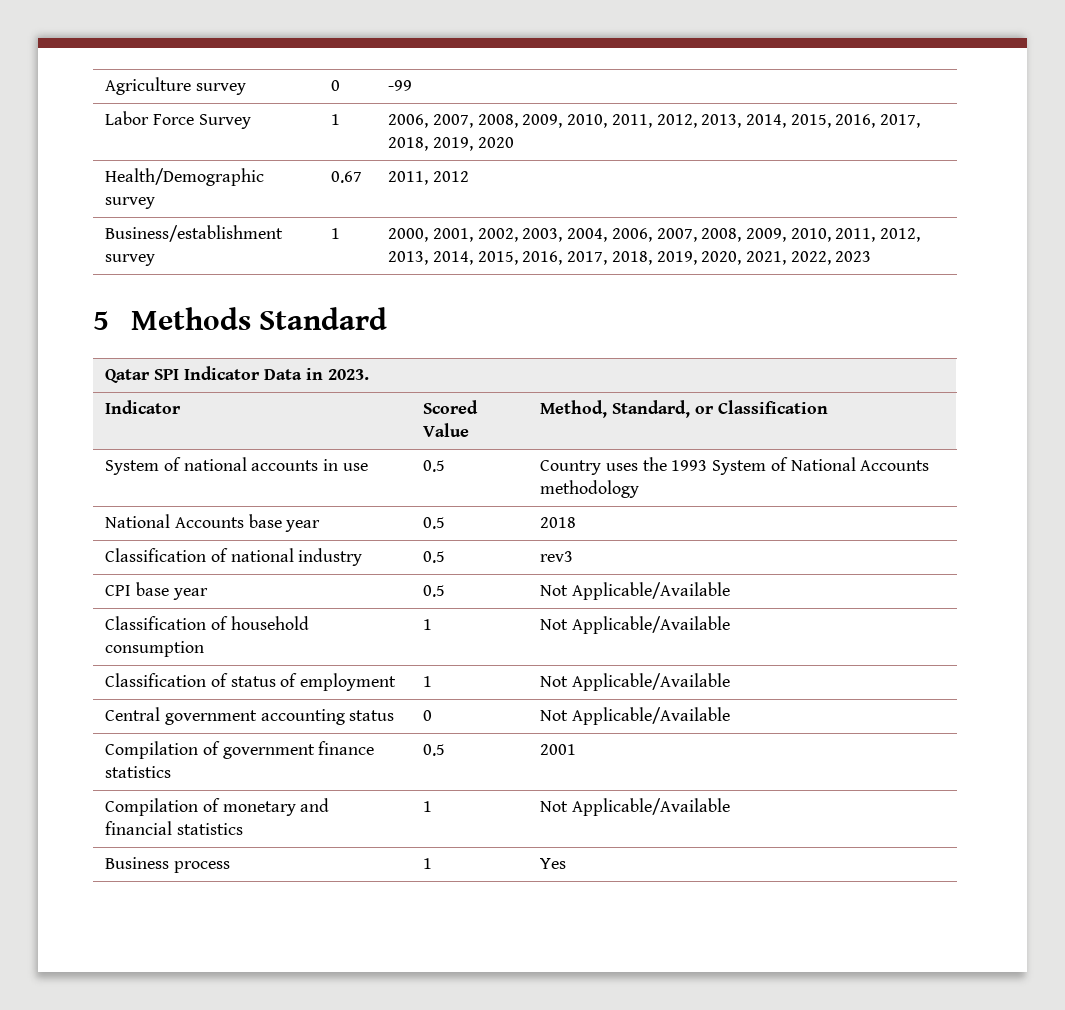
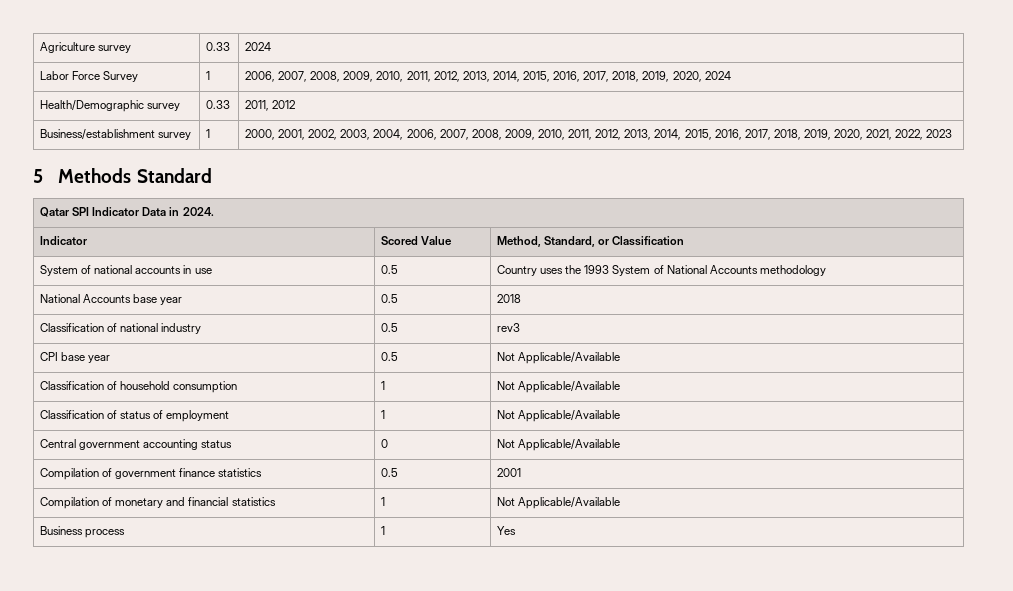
- Agriculture survey | 0 | -99
+ Agriculture survey | 0.33 | 2024
- Labor Force Survey | 1 | 2006, 2007, 2008, 2009, 2010, 2011, 2012, 2013, 2014, 2015, 2016, 2017, 2018, 2019, 2020
+ Labor Force Survey | 1 | 2006, 2007, 2008, 2009, 2010, 2011, 2012, 2013, 2014, 2015, 2016, 2017, 2018, 2019, 2020, 2024
- Health/Demographic survey | 0.67 | 2011, 2012
+ Health/Demographic survey | 0.33 | 2011, 2012
- Qatar SPI Indicator Data in 2023.
+ Qatar SPI Indicator Data in 2024.

